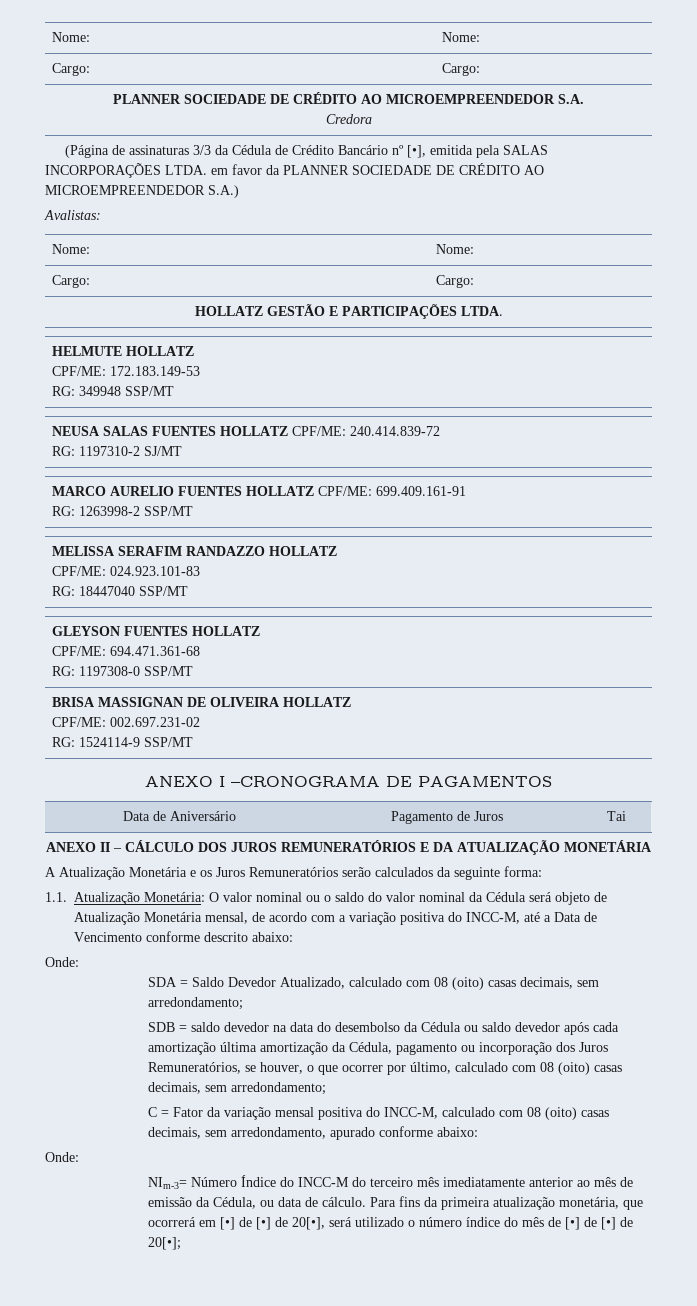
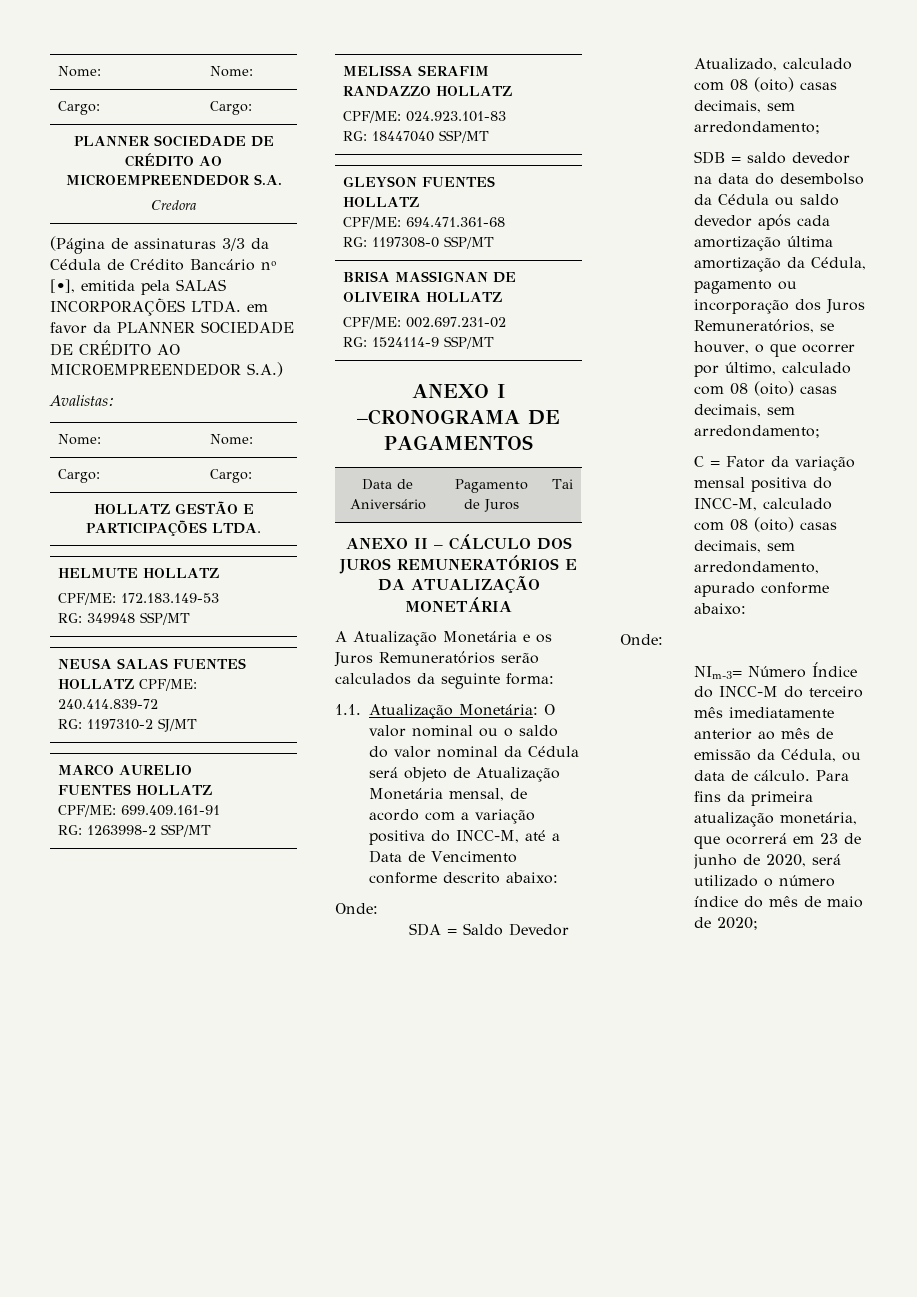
- Para fins da primeira atualização monetária, que ocorrerá em [•] de [•] de 20[•], será utilizado o número índice do mês de [•] de [•] de 20[•];
+ Para fins da primeira atualização monetária, que ocorrerá em 23 de junho de 2020, será utilizado o número índice do mês de maio de 2020;

